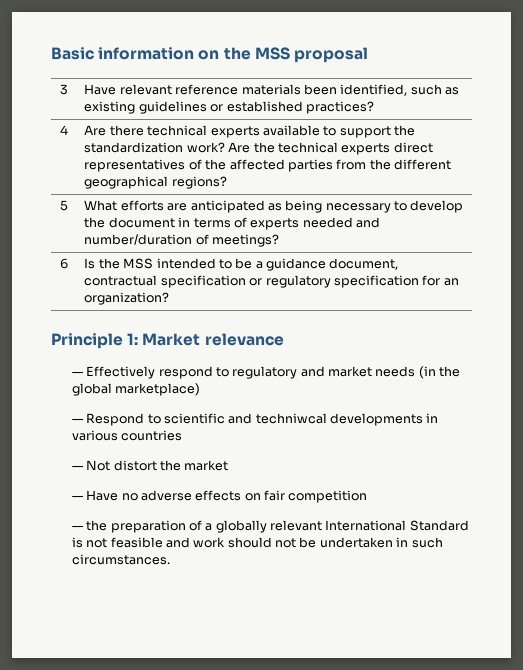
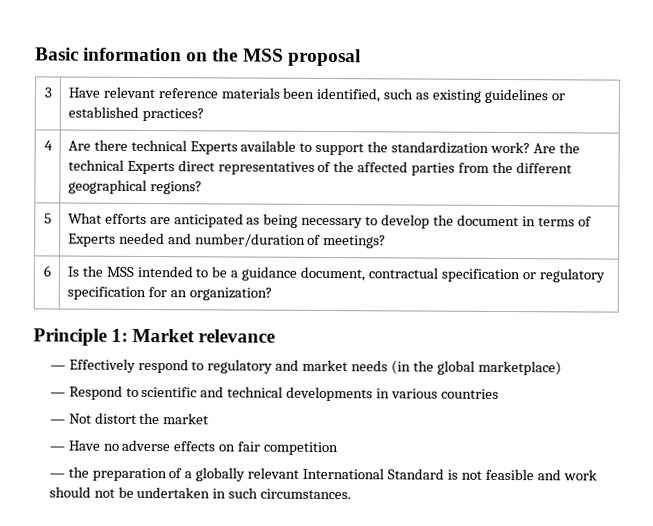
- 4 | Are there technical experts available to support the standardization work? Are the technical experts direct representatives of the affected parties from the different geographical regions?
+ 4 | Are there technical Experts available to support the standardization work? Are the technical Experts direct representatives of the affected parties from the different geographical regions?
- 5 | What efforts are anticipated as being necessary to develop the document in terms of experts needed and number/duration of meetings?
+ 5 | What efforts are anticipated as being necessary to develop the document in terms of Experts needed and number/duration of meetings?
- — Respond to scientific and techniwcal developments in various countries
+ — Respond to scientific and technical developments in various countries

